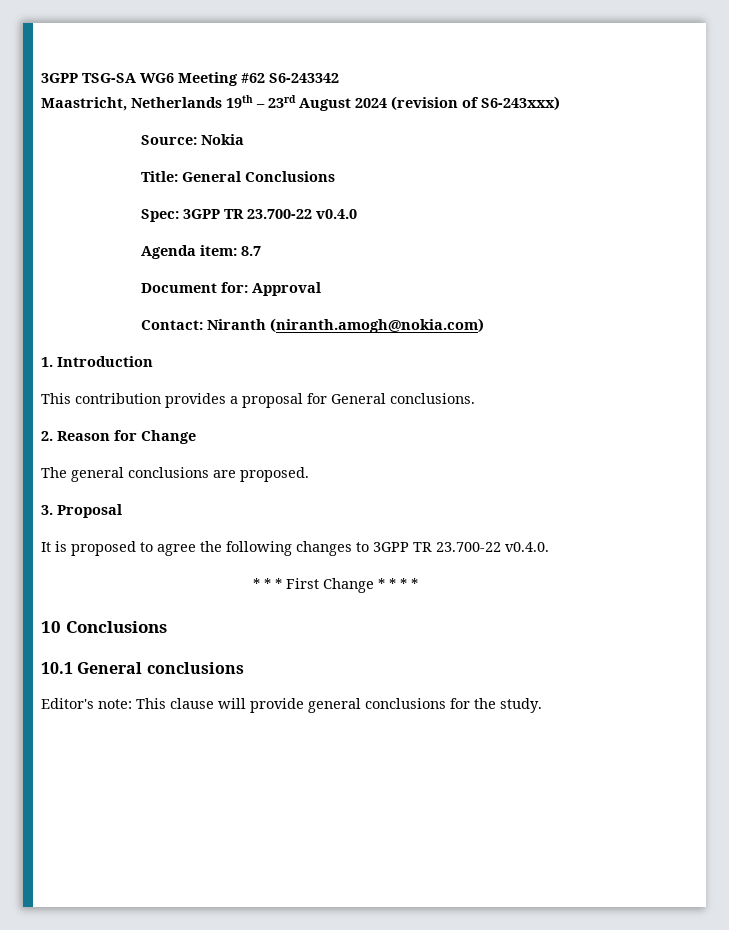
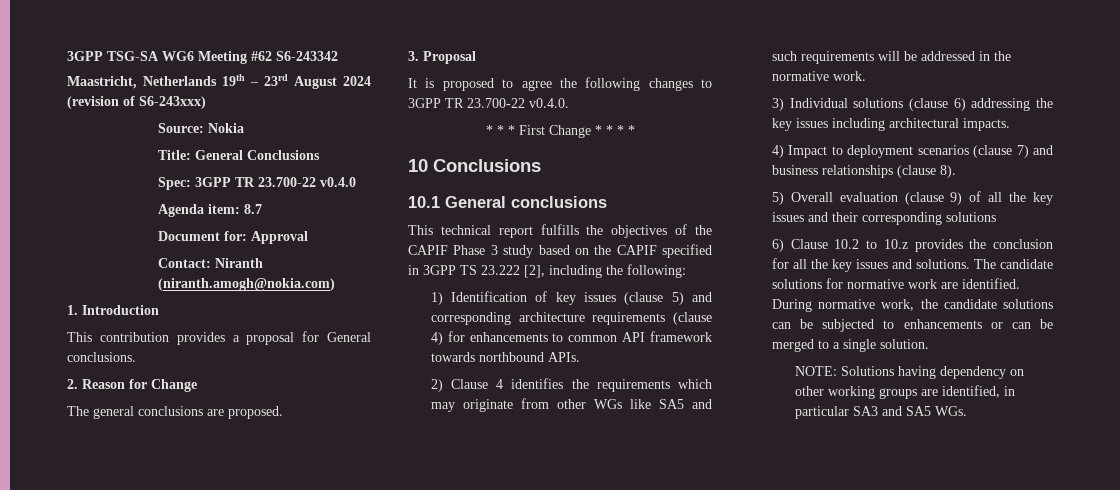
- Editor's note: This clause will provide general conclusions for the study.
+ This technical report fulfills the objectives of the CAPIF Phase 3 study based on the CAPIF specified in 3GPP TS 23.222 [2], including the following:
+ 1) Identification of key issues (clause 5) and corresponding architecture requirements (clause 4) for enhancements to common API framework towards northbound APIs.
+ 2) Clause 4 identifies the requirements which may originate from other WGs like SA5 and such requirements will be addressed in the normative work.
+ 3) Individual solutions (clause 6) addressing the key issues including architectural impacts.
+ 4) Impact to deployment scenarios (clause 7) and business relationships (clause 8).
+ 5) Overall evaluation (clause 9) of all the key issues and their corresponding solutions
+ 6) Clause 10.2 to 10.z provides the conclusion for all the key issues and solutions. The candidate solutions for normative work are identified. During normative work, the candidate solutions can be subjected to enhancements or can be merged to a single solution.
+ NOTE: Solutions having dependency on other working groups are identified, in particular SA3 and SA5 WGs.

